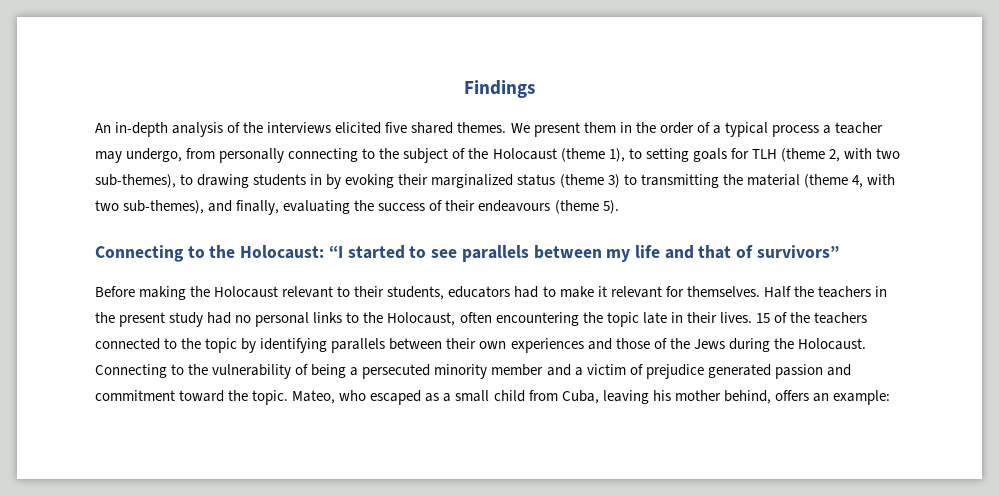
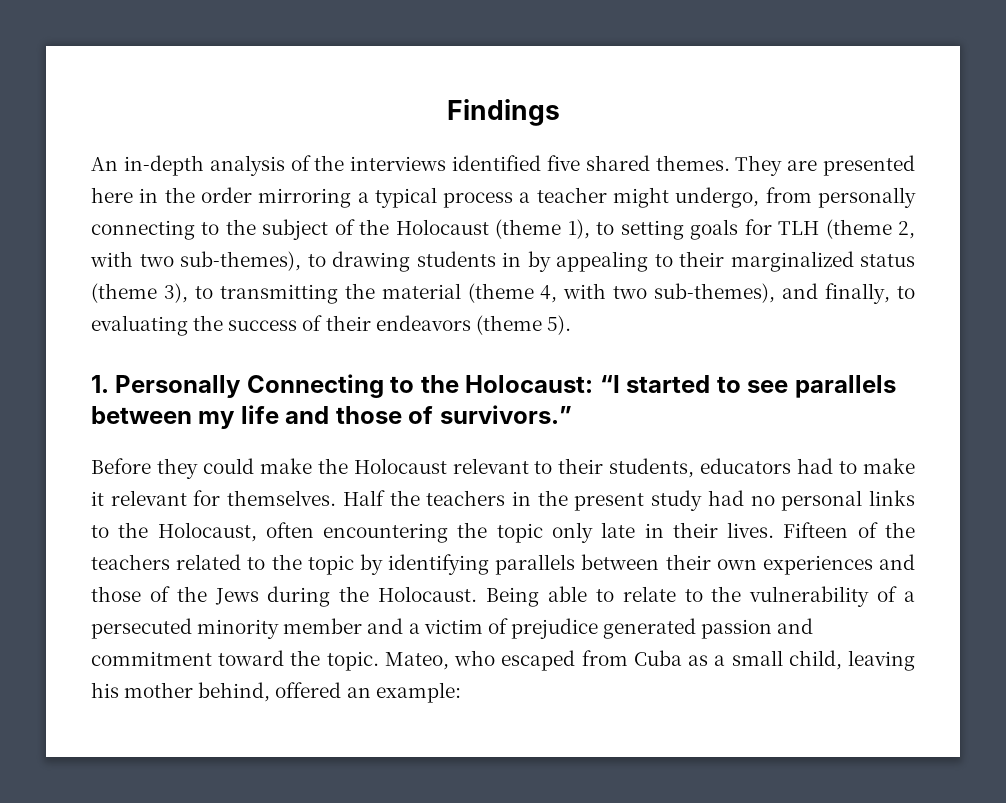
- An in-depth analysis of the interviews elicited five shared themes.
+ An in-depth analysis of the interviews identified five shared themes.
- We present them in the order of a typical process a teacher may undergo, from personally connecting to the subject of the Holocaust (theme 1), to setting goals for TLH (theme 2, with two sub-themes), to drawing students in by evoking their marginalized status (theme 3) to transmitting the material (theme 4, with two sub-themes), and finally, evaluating the success of their endeavours (theme 5).
+ They are presented here in the order mirroring a typical process a teacher might undergo, from personally connecting to the subject of the Holocaust (theme 1), to setting goals for TLH (theme 2, with two sub-themes), to drawing students in by appealing to their marginalized status (theme 3), to transmitting the material (theme 4, with two sub-themes), and finally, to evaluating the success of their endeavors (theme 5).
- Connecting to the Holocaust: “I started to see parallels between my life and that of survivors”
- Before making the Holocaust relevant to their students, educators had to make it relevant for themselves.
+ 1. Personally Connecting to the Holocaust: “I started to see parallels between my life and those of survivors.”
+ Before they could make the Holocaust relevant to their students, educators had to make it relevant for themselves.
- Half the teachers in the present study had no personal links to the Holocaust, often encountering the topic late in their lives.
+ Half the teachers in the present study had no personal links to the Holocaust, often encountering the topic only late in their lives.
- 15 of the teachers connected to the topic by identifying parallels between their own experiences and those of the Jews during the Holocaust.
+ Fifteen of the teachers related to the topic by identifying parallels between their own experiences and those of the Jews during the Holocaust.
- Connecting to the vulnerability of being a persecuted minority member and a victim of prejudice generated passion and commitment toward the topic.
+ Being able to relate to the vulnerability of a persecuted minority member and a victim of prejudice generated passion and commitment toward the topic.
- Mateo, who escaped as a small child from Cuba, leaving his mother behind, offers an example:
+ Mateo, who escaped from Cuba as a small child, leaving his mother behind, offered an example:

